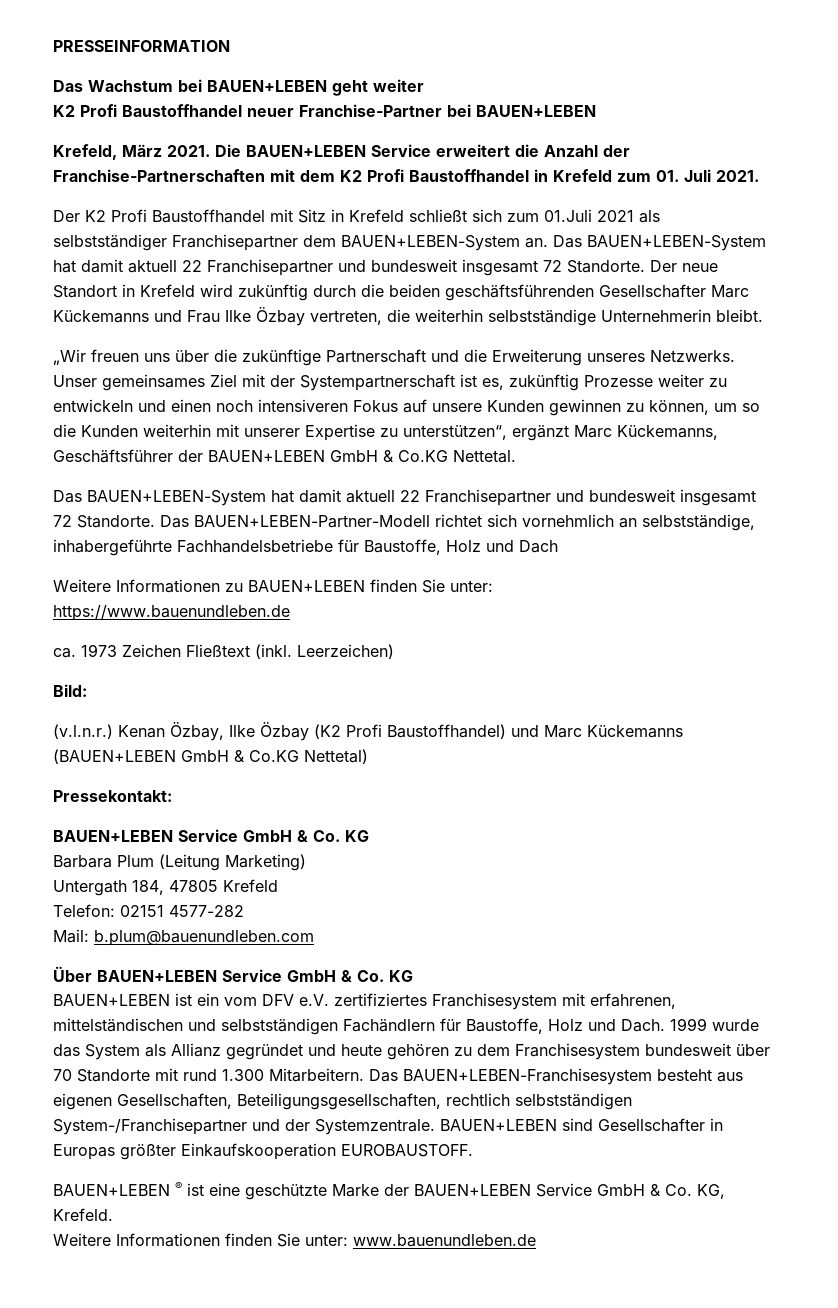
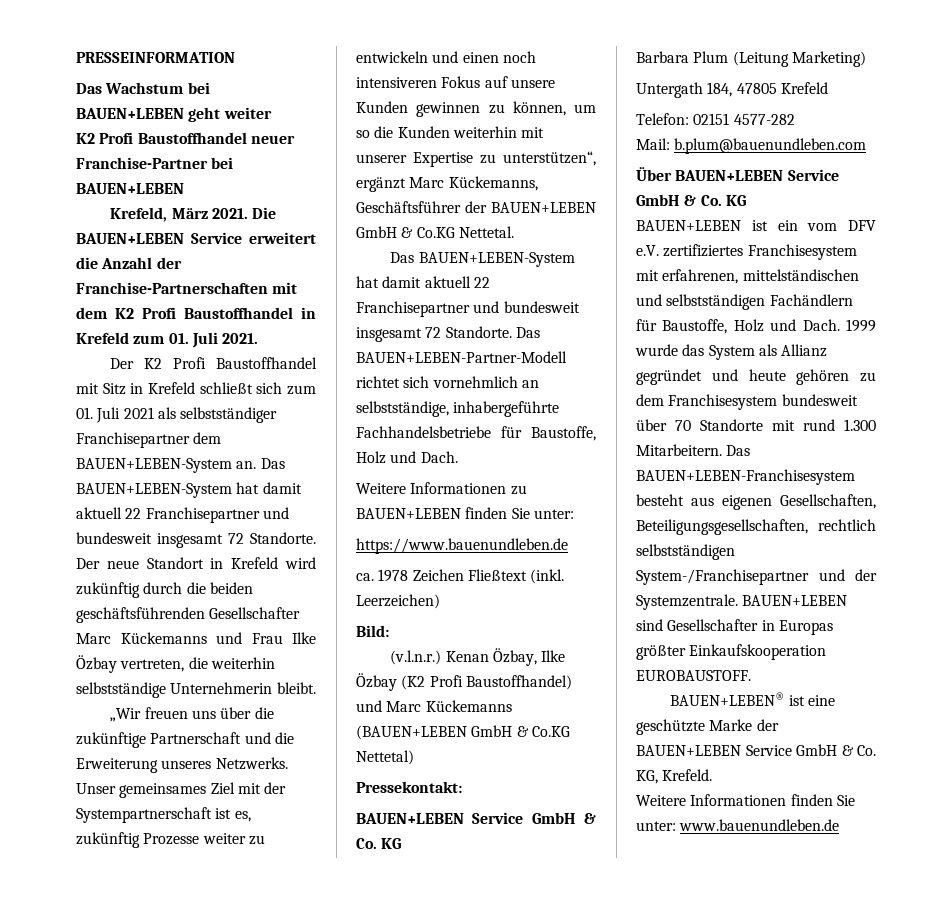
- Der K2 Profi Baustoffhandel mit Sitz in Krefeld schließt sich zum 01.Juli 2021 als selbstständiger Franchisepartner dem BAUEN+LEBEN-System an.
+ Der K2 Profi Baustoffhandel mit Sitz in Krefeld schließt sich zum 01. Juli 2021 als selbstständiger Franchisepartner dem BAUEN+LEBEN-System an.
- Das BAUEN+LEBEN-Partner-Modell richtet sich vornehmlich an selbstständige, inhabergeführte Fachhandelsbetriebe für Baustoffe, Holz und Dach
+ Das BAUEN+LEBEN-Partner-Modell richtet sich vornehmlich an selbstständige, inhabergeführte Fachhandelsbetriebe für Baustoffe, Holz und Dach.
- ca. 1973 Zeichen Fließtext (inkl.
+ ca. 1978 Zeichen Fließtext (inkl.
- BAUEN+LEBEN ® ist eine geschützte Marke der BAUEN+LEBEN Service GmbH & Co. KG, Krefeld.
+ BAUEN+LEBEN® ist eine geschützte Marke der BAUEN+LEBEN Service GmbH & Co. KG, Krefeld.

